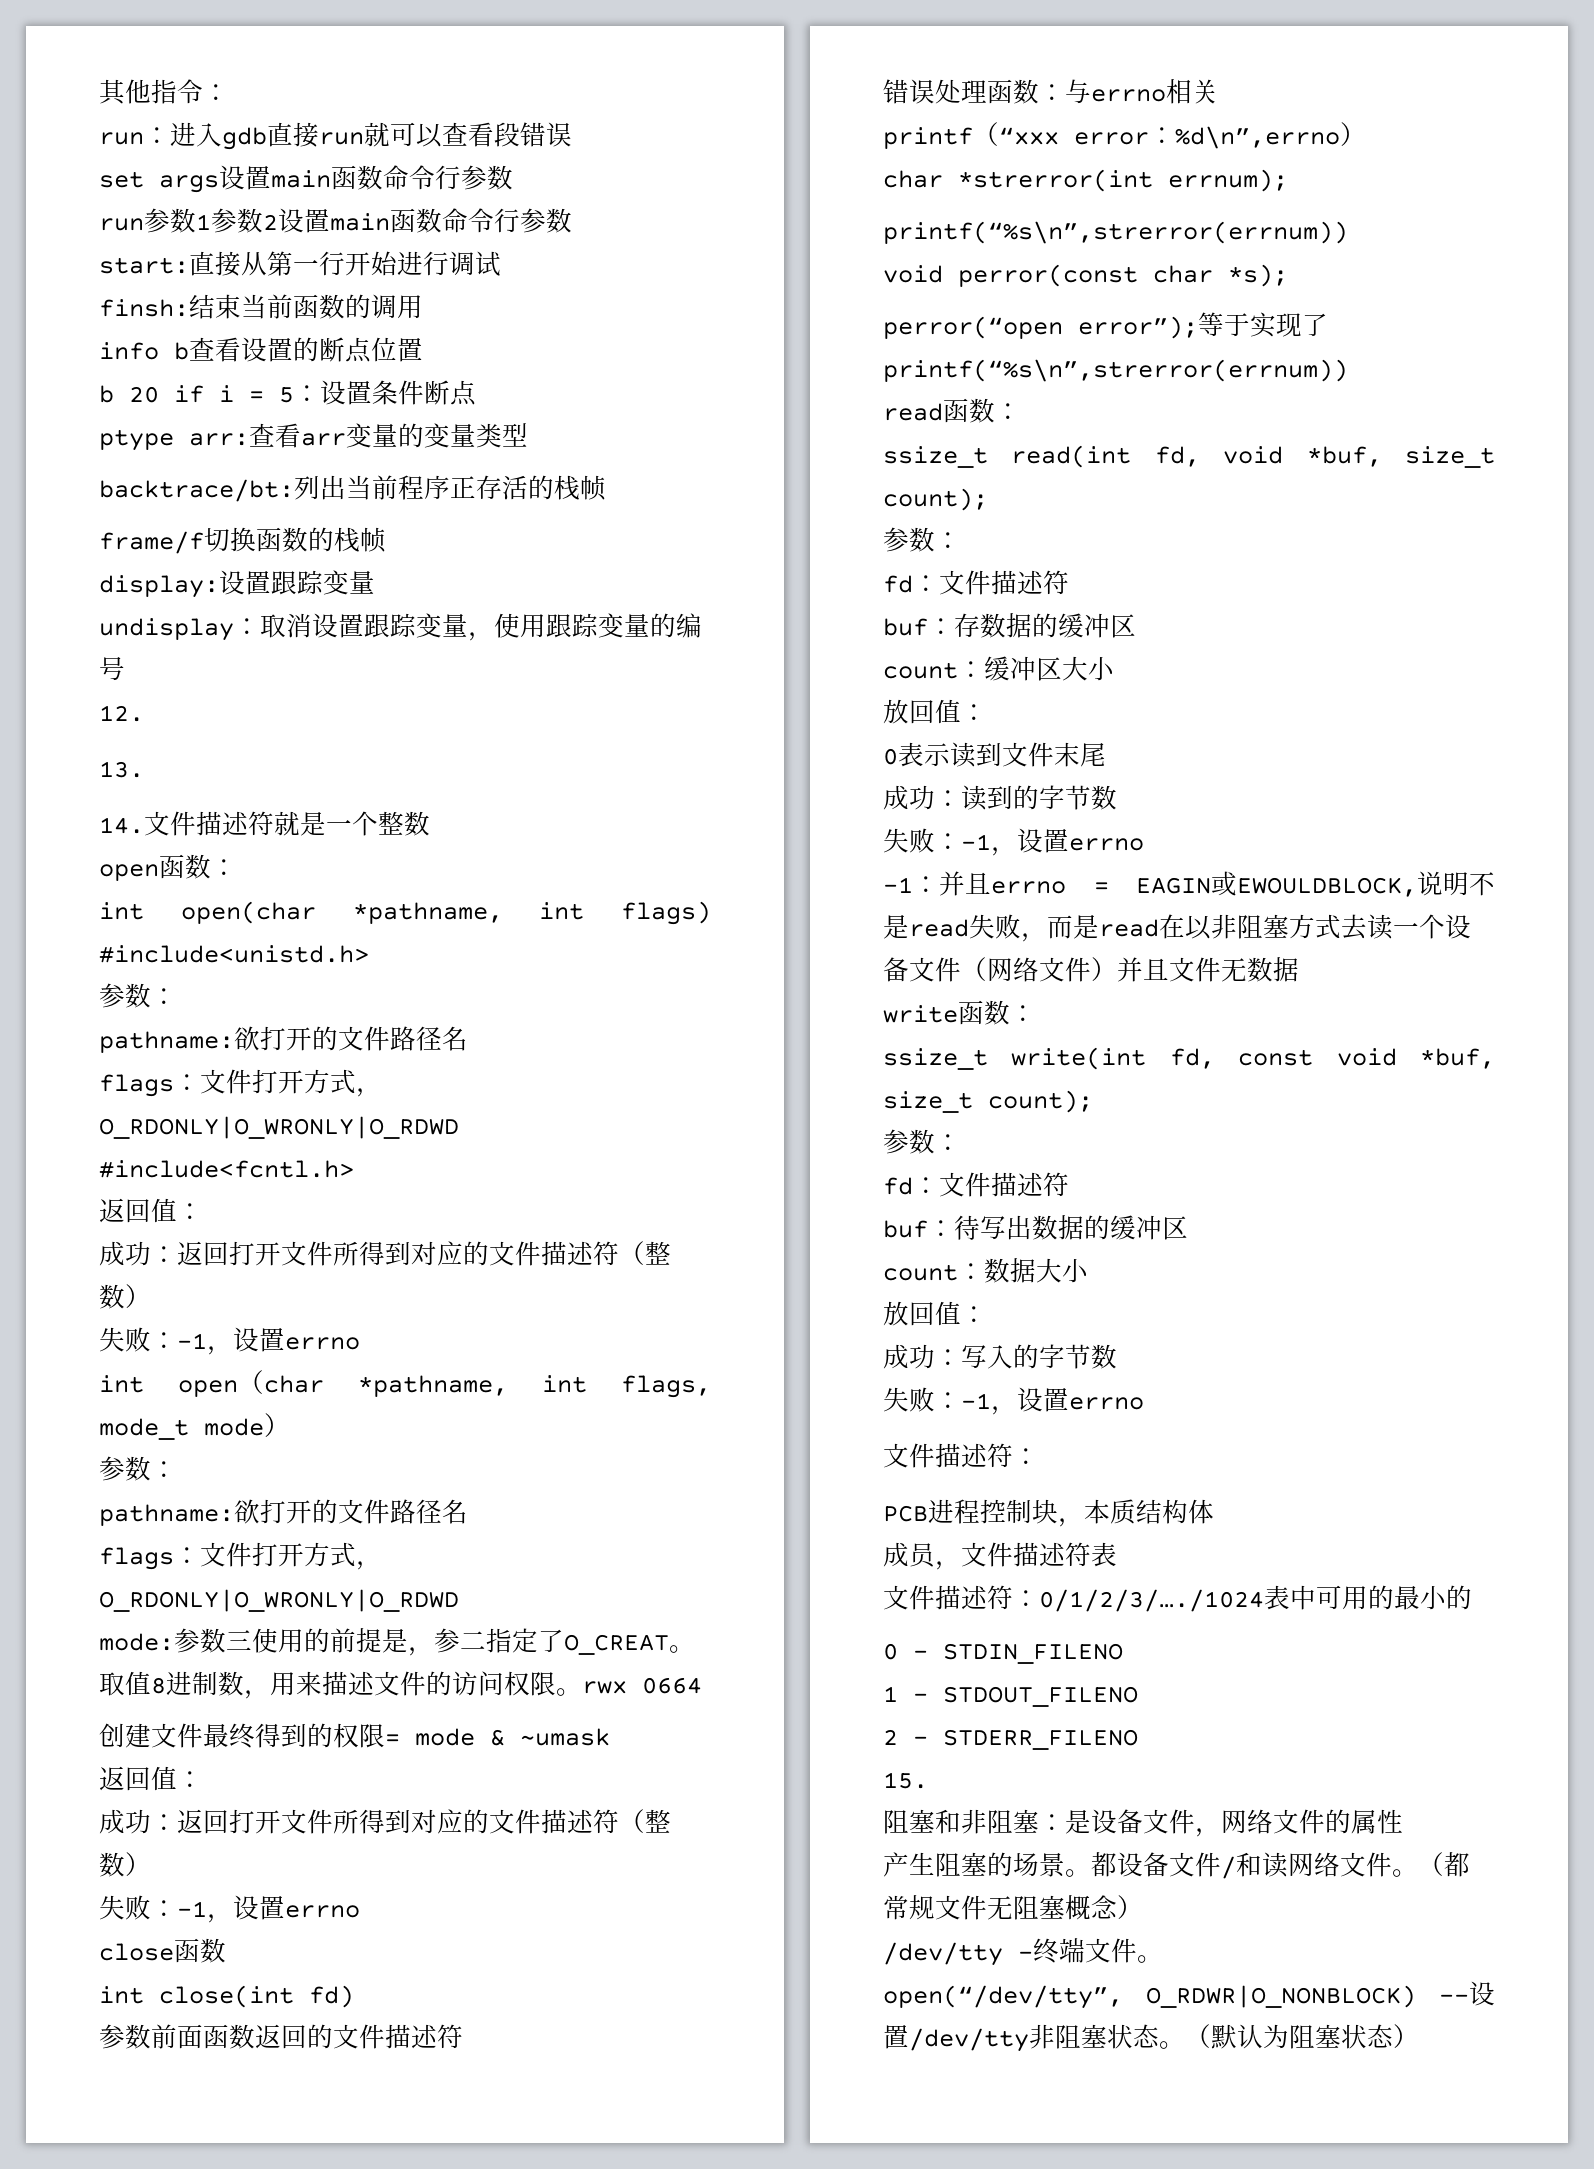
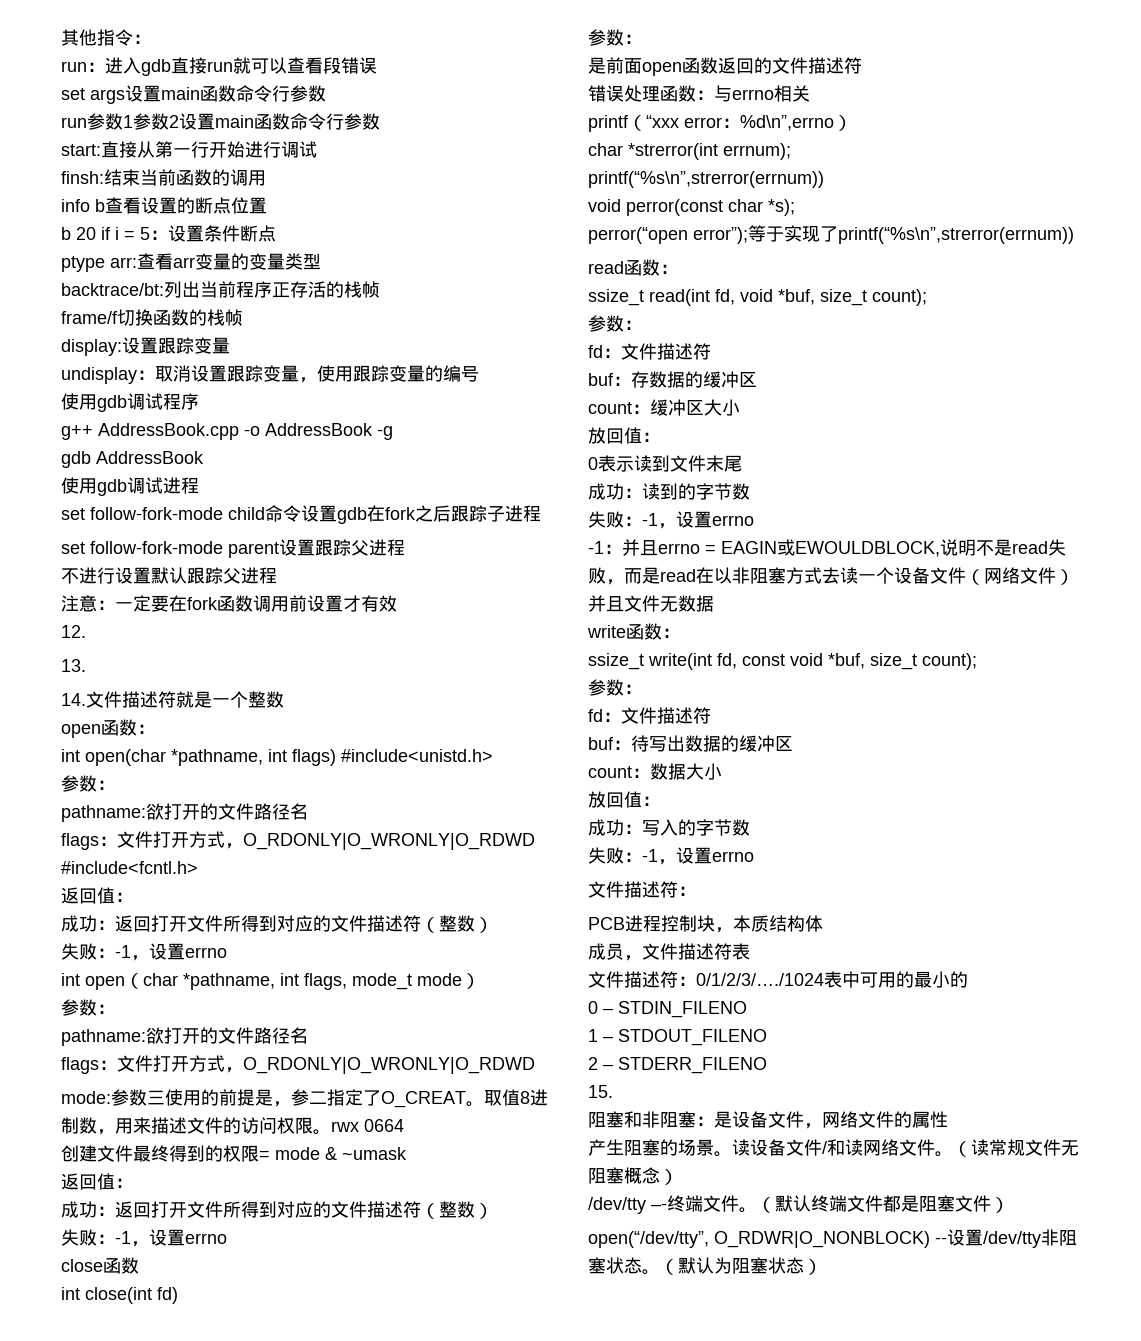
+ 使用gdb调试程序
+ g++ AddressBook.cpp -o AddressBook -g
+ gdb AddressBook
+ 使用gdb调试进程
+ set follow-fork-mode child命令设置gdb在fork之后跟踪子进程
+ set follow-fork-mode parent设置跟踪父进程
+ 不进行设置默认跟踪父进程
+ 注意：一定要在fork函数调用前设置才有效
  int close(int fd)
- 参数前面函数返回的文件描述符
+ 参数：
+ 是前面open函数返回的文件描述符
- 都设备文件/和读网络文件。
+ 读设备文件/和读网络文件。
- （都常规文件无阻塞概念）
+ （读常规文件无阻塞概念）
- /dev/tty –终端文件。
+ /dev/tty –-终端文件。（默认终端文件都是阻塞文件）

